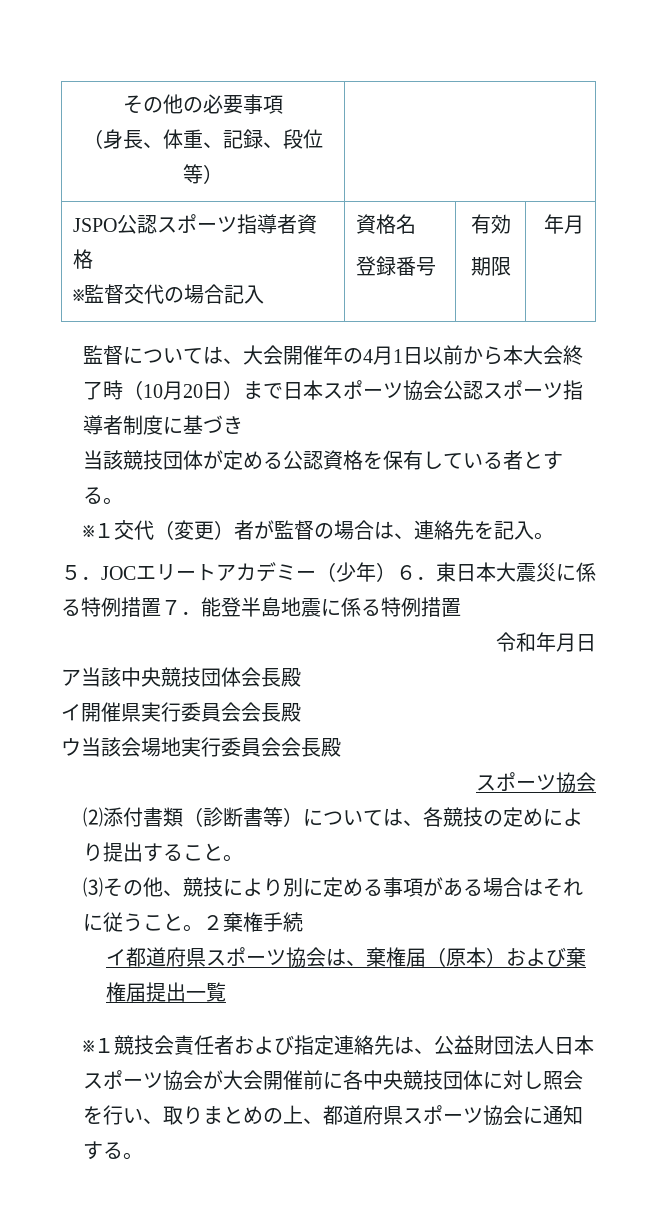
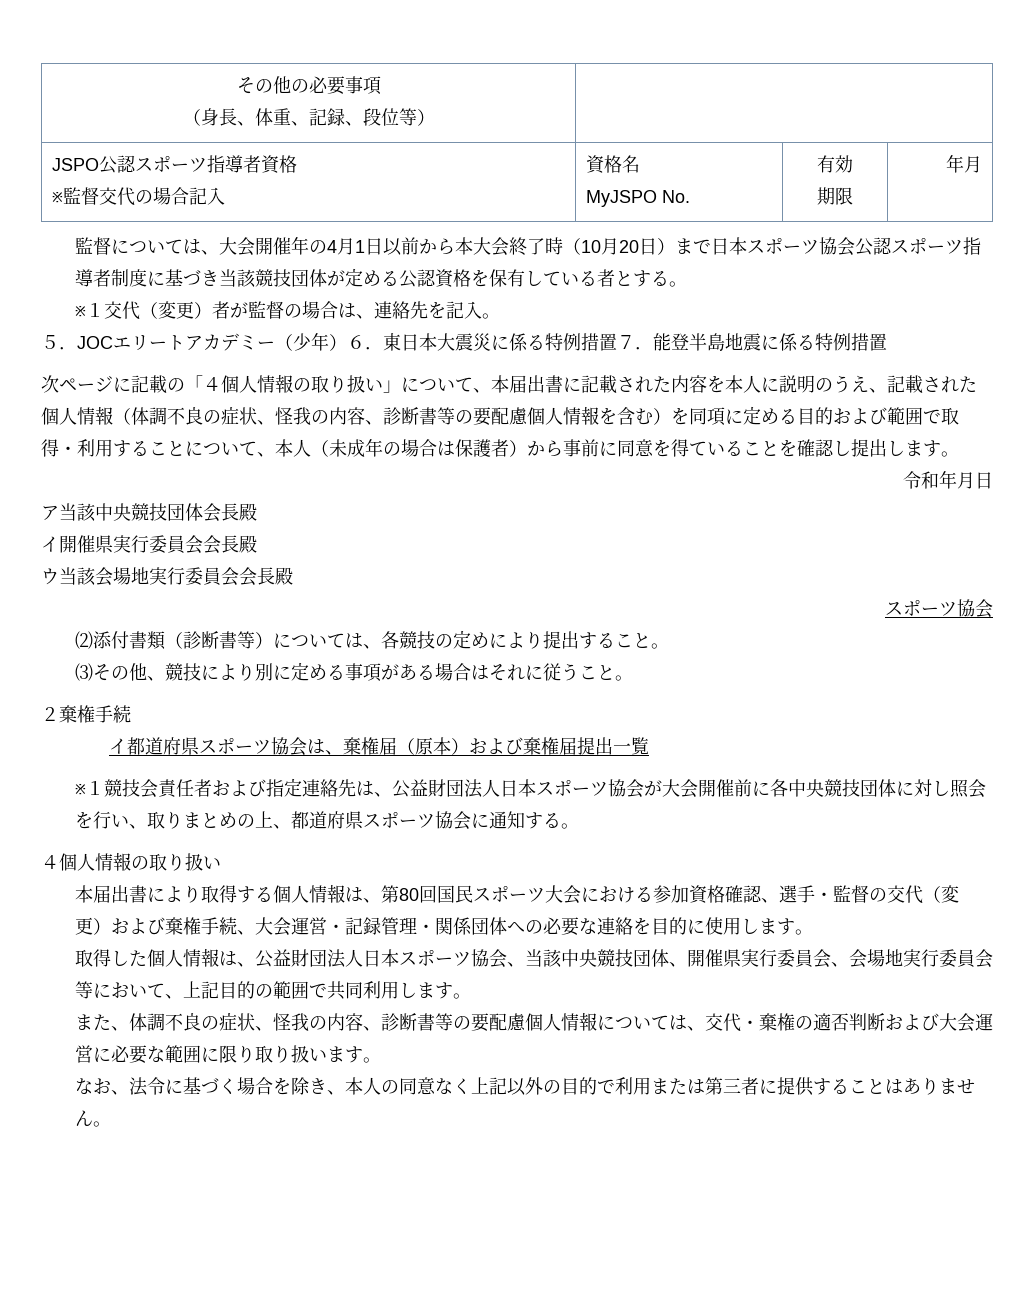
  JSPO公認スポーツ指導者資格
  ※監督交代の場合記入 | 資格名
- 登録番号 | 有効
+ MyJSPO No. | 有効
- 監督については、大会開催年の4月1日以前から本大会終了時（10月20日）まで日本スポーツ協会公認スポーツ指導者制度に基づき
- 当該競技団体が定める公認資格を保有している者とする。
+ 監督については、大会開催年の4月1日以前から本大会終了時（10月20日）まで日本スポーツ協会公認スポーツ指導者制度に基づき当該競技団体が定める公認資格を保有している者とする。
+ 次ページに記載の「４個人情報の取り扱い」について、本届出書に記載された内容を本人に説明のうえ、記載された個人情報（体調不良の症状、怪我の内容、診断書等の要配慮個人情報を含む）を同項に定める目的および範囲で取得・利用することについて、本人（未成年の場合は保護者）から事前に同意を得ていることを確認し提出します。
- ⑶その他、競技により別に定める事項がある場合はそれに従うこと。２棄権手続
+ ⑶その他、競技により別に定める事項がある場合はそれに従うこと。
+ ２棄権手続
  ※１競技会責任者および指定連絡先は、公益財団法人日本スポーツ協会が大会開催前に各中央競技団体に対し照会を行い、取りまとめの上、都道府県スポーツ協会に通知する。
+ ４個人情報の取り扱い
+ 本届出書により取得する個人情報は、第80回国民スポーツ大会における参加資格確認、選手・監督の交代（変更）および棄権手続、大会運営・記録管理・関係団体への必要な連絡を目的に使用します。
+ 取得した個人情報は、公益財団法人日本スポーツ協会、当該中央競技団体、開催県実行委員会、会場地実行委員会等において、上記目的の範囲で共同利用します。
+ また、体調不良の症状、怪我の内容、診断書等の要配慮個人情報については、交代・棄権の適否判断および大会運営に必要な範囲に限り取り扱います。
+ なお、法令に基づく場合を除き、本人の同意なく上記以外の目的で利用または第三者に提供することはありません。

